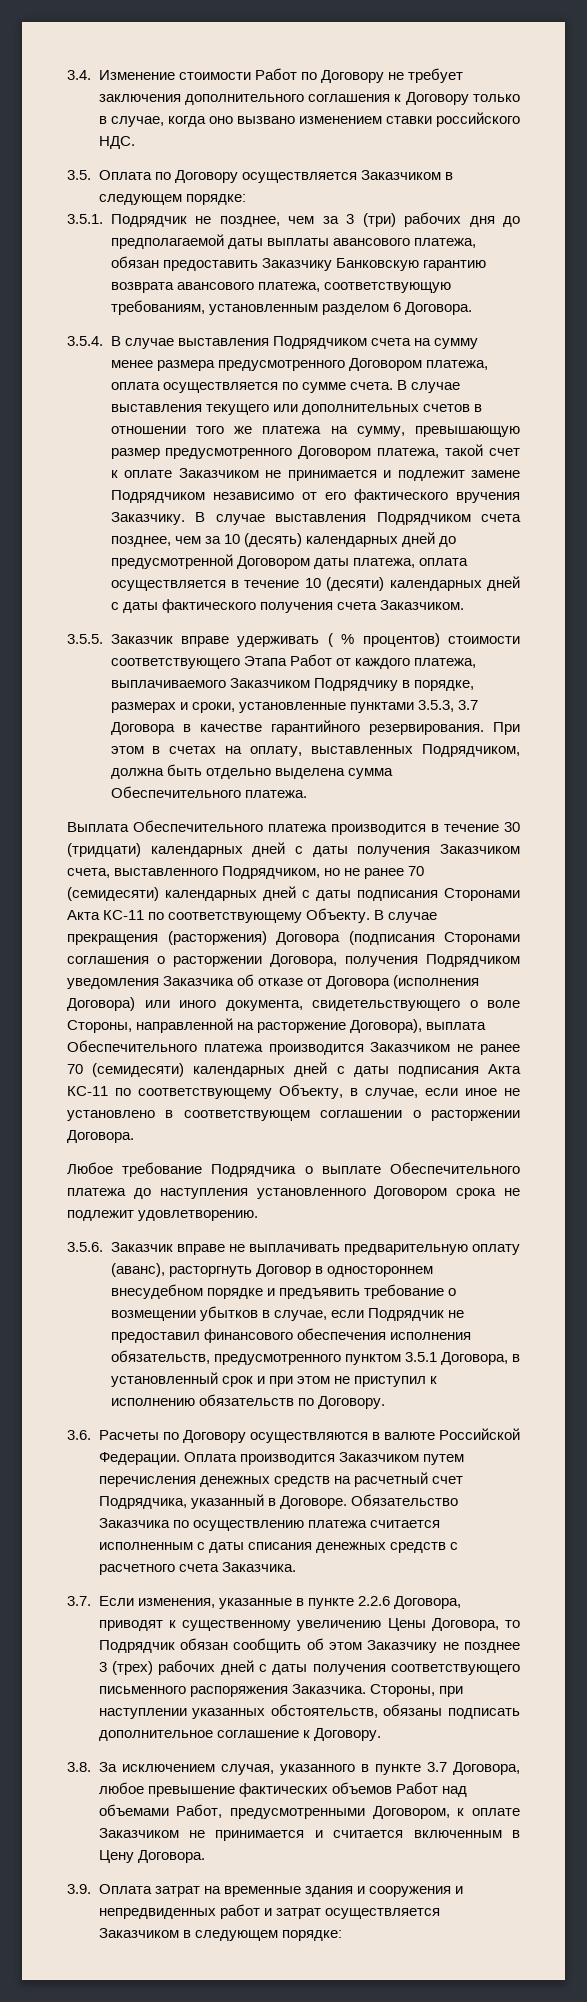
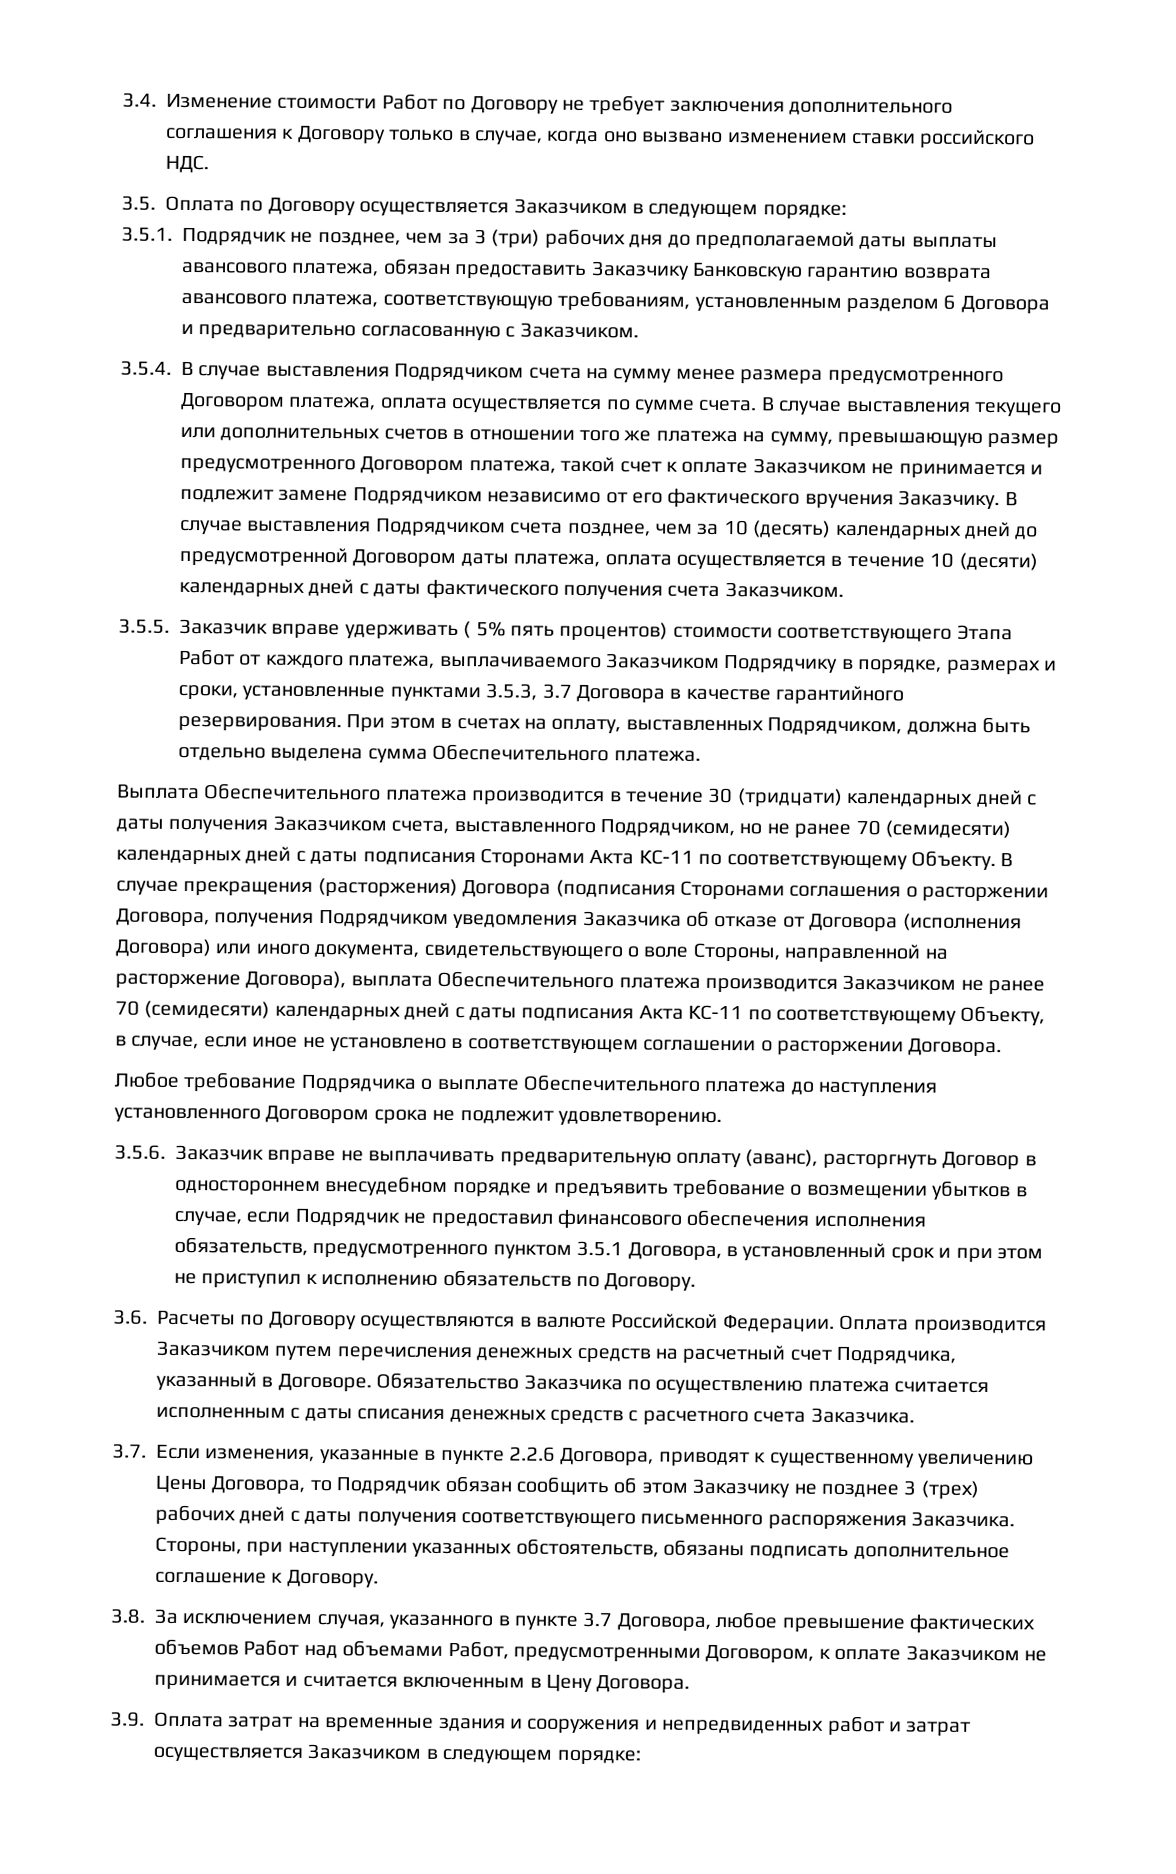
- 3.5.1. Подрядчик не позднее, чем за 3 (три) рабочих дня до предполагаемой даты выплаты авансового платежа, обязан предоставить Заказчику Банковскую гарантию возврата авансового платежа, соответствующую требованиям, установленным разделом 6 Договора.
+ 3.5.1. Подрядчик не позднее, чем за 3 (три) рабочих дня до предполагаемой даты выплаты авансового платежа, обязан предоставить Заказчику Банковскую гарантию возврата авансового платежа, соответствующую требованиям, установленным разделом 6 Договора и предварительно согласованную с Заказчиком.
- 3.5.5. Заказчик вправе удерживать ( % процентов) стоимости соответствующего Этапа Работ от каждого платежа, выплачиваемого Заказчиком Подрядчику в порядке, размерах и сроки, установленные пунктами 3.5.3, 3.7 Договора в качестве гарантийного резервирования.
+ 3.5.5. Заказчик вправе удерживать ( 5% пять процентов) стоимости соответствующего Этапа Работ от каждого платежа, выплачиваемого Заказчиком Подрядчику в порядке, размерах и сроки, установленные пунктами 3.5.3, 3.7 Договора в качестве гарантийного резервирования.

